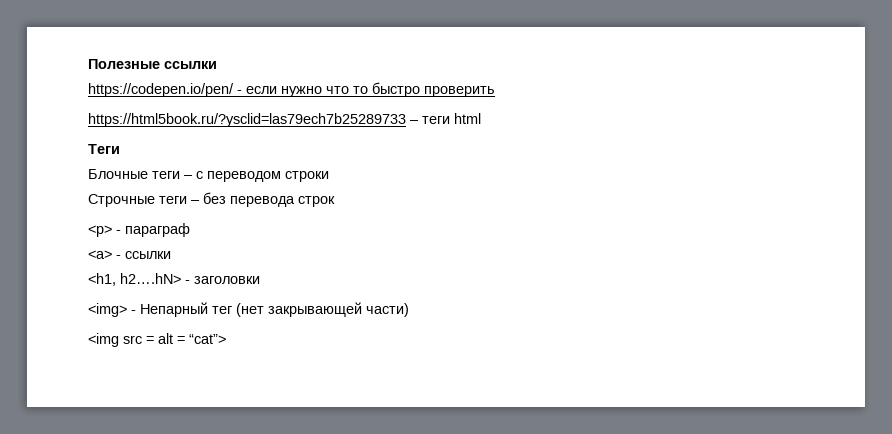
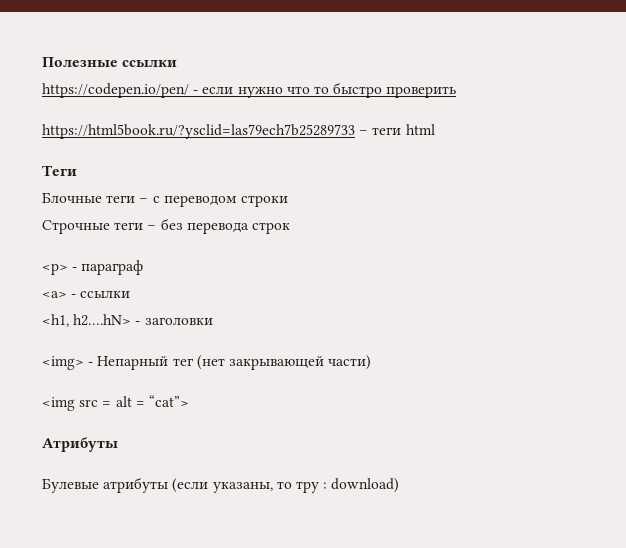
+ Атрибуты
+ Булевые атрибуты (если указаны, то тру : download)

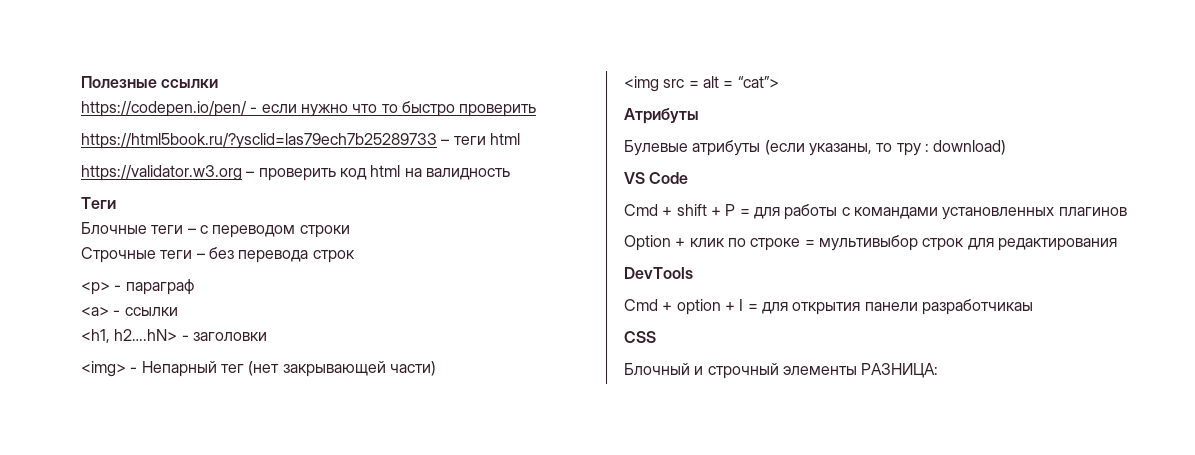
+ https://validator.w3.org – проверить код html на валидность
+ VS Code
+ Cmd + shift + P = для работы с командами установленных плагинов
+ Option + клик по строке = мультивыбор строк для редактирования
+ DevTools
+ Cmd + option + I = для открытия панели разработчикаы
+ CSS
+ Блочный и строчный элементы РАЗНИЦА:

